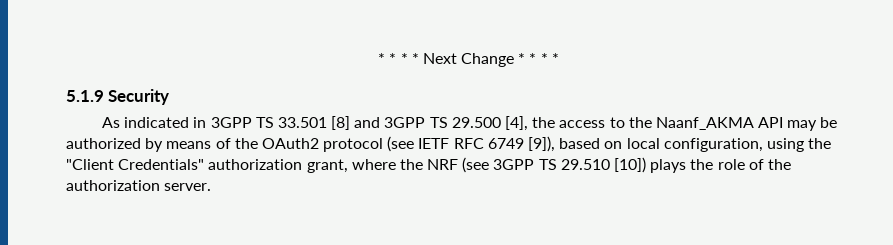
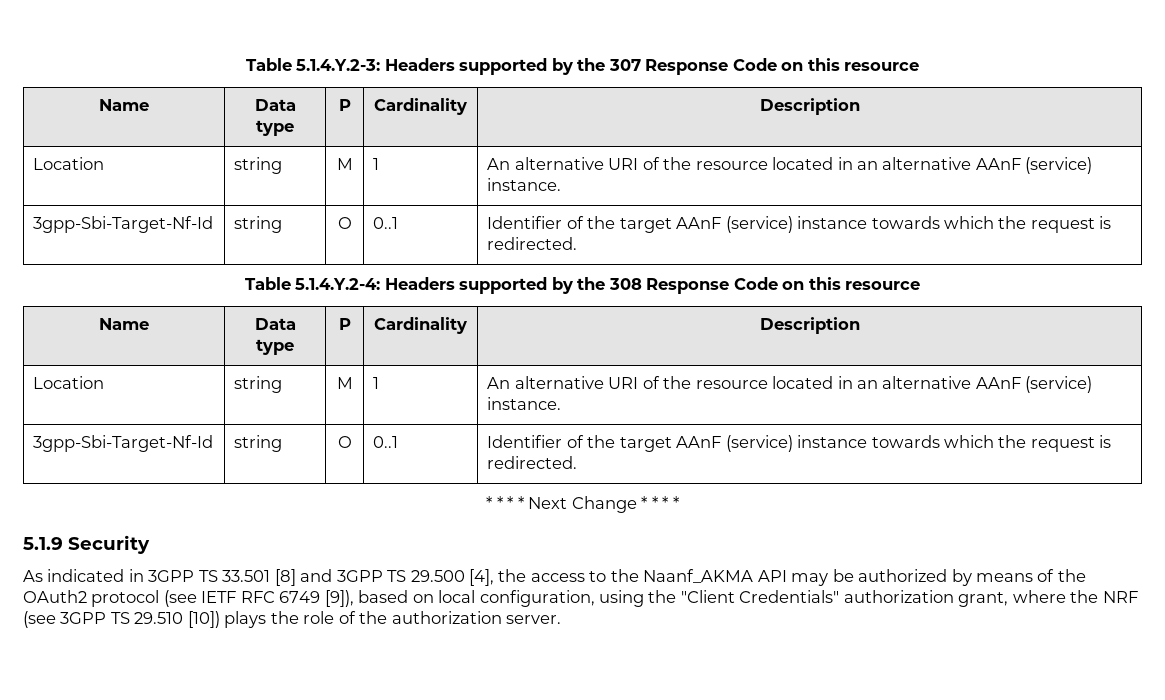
+ Table 5.1.4.Y.2-3: Headers supported by the 307 Response Code on this resource
+ Name | Data type | P | Cardinality | Description
+ Location | string | M | 1 | An alternative URI of the resource located in an alternative AAnF (service) instance.
+ 3gpp-Sbi-Target-Nf-Id | string | O | 0..1 | Identifier of the target AAnF (service) instance towards which the request is redirected.
+ Table 5.1.4.Y.2-4: Headers supported by the 308 Response Code on this resource
+ Name | Data type | P | Cardinality | Description
+ Location | string | M | 1 | An alternative URI of the resource located in an alternative AAnF (service) instance.
+ 3gpp-Sbi-Target-Nf-Id | string | O | 0..1 | Identifier of the target AAnF (service) instance towards which the request is redirected.

